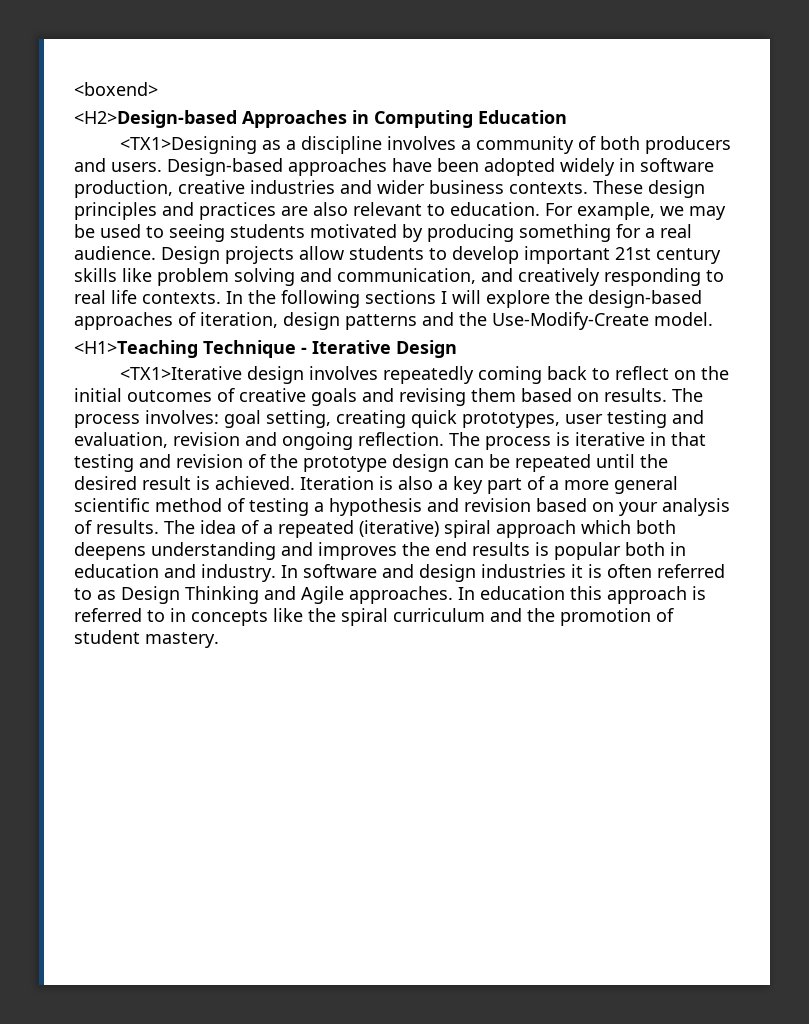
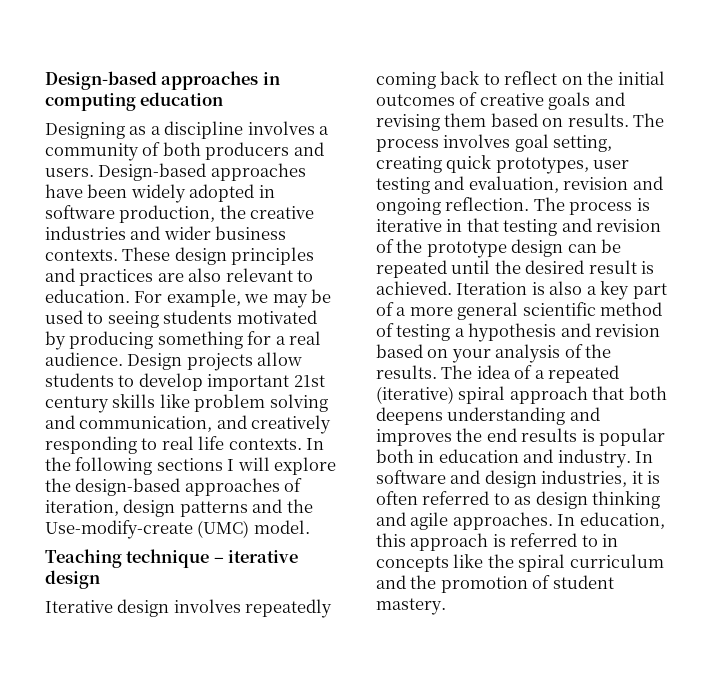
- <boxend>
- <H2>Design-based Approaches in Computing Education
- <TX1>Designing as a discipline involves a community of both producers and users.
+ Design-based approaches in computing education
+ Designing as a discipline involves a community of both producers and users.
- Design-based approaches have been adopted widely in software production, creative industries and wider business contexts.
+ Design-based approaches have been widely adopted in software production, the creative industries and wider business contexts.
- In the following sections I will explore the design-based approaches of iteration, design patterns and the Use-Modify-Create model.
+ In the following sections I will explore the design-based approaches of iteration, design patterns and the Use-modify-create (UMC) model.
- <H1>Teaching Technique - Iterative Design
- <TX1>Iterative design involves repeatedly coming back to reflect on the initial outcomes of creative goals and revising them based on results.
+ Teaching technique – iterative design
+ Iterative design involves repeatedly coming back to reflect on the initial outcomes of creative goals and revising them based on results.
- The process involves: goal setting, creating quick prototypes, user testing and evaluation, revision and ongoing reflection.
+ The process involves goal setting, creating quick prototypes, user testing and evaluation, revision and ongoing reflection.
- Iteration is also a key part of a more general scientific method of testing a hypothesis and revision based on your analysis of results.
+ Iteration is also a key part of a more general scientific method of testing a hypothesis and revision based on your analysis of the results.
- The idea of a repeated (iterative) spiral approach which both deepens understanding and improves the end results is popular both in education and industry.
+ The idea of a repeated (iterative) spiral approach that both deepens understanding and improves the end results is popular both in education and industry.
- In software and design industries it is often referred to as Design Thinking and Agile approaches.
+ In software and design industries, it is often referred to as design thinking and agile approaches.
- In education this approach is referred to in concepts like the spiral curriculum and the promotion of student mastery.
+ In education, this approach is referred to in concepts like the spiral curriculum and the promotion of student mastery.

